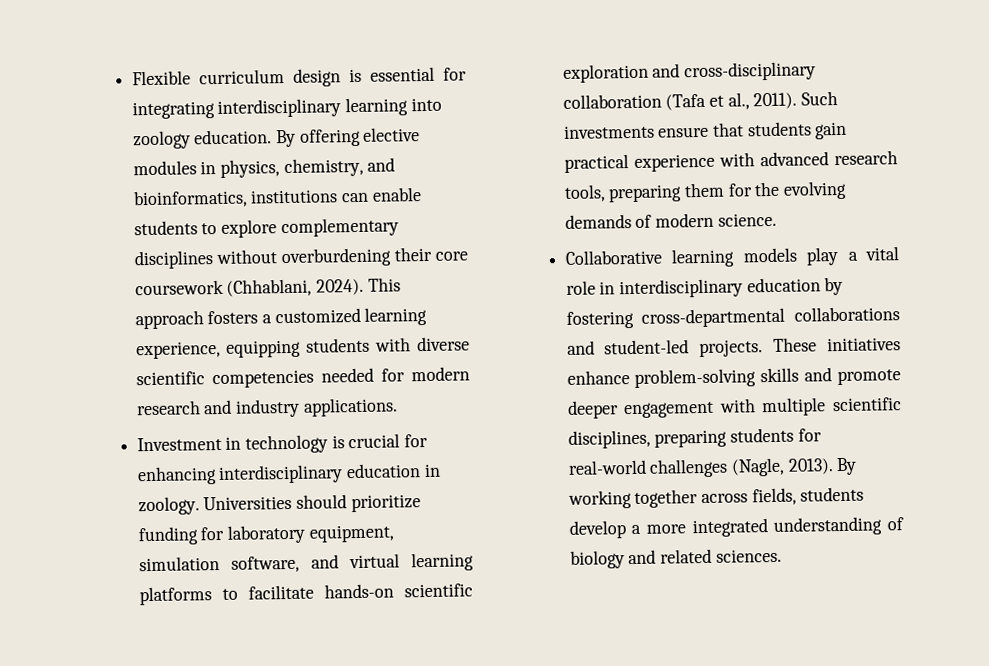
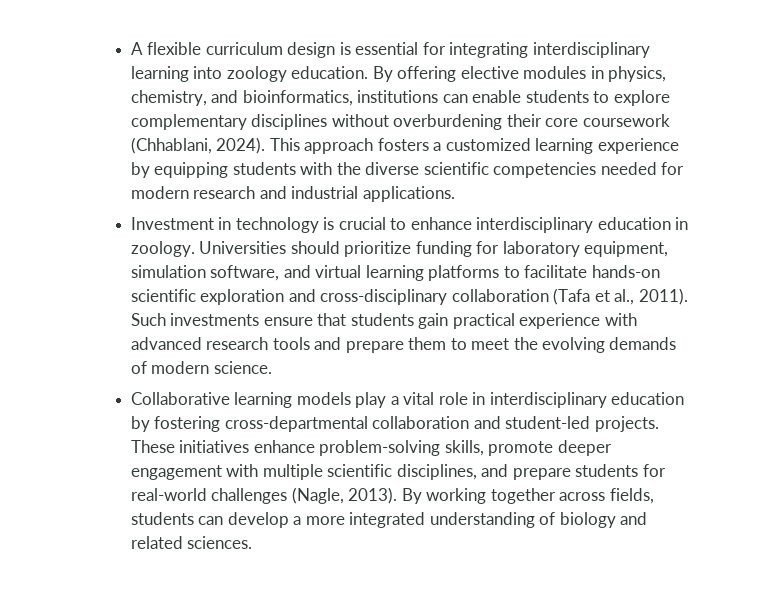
- Flexible curriculum design is essential for integrating interdisciplinary learning into zoology education.
+ A flexible curriculum design is essential for integrating interdisciplinary learning into zoology education.
- This approach fosters a customized learning experience, equipping students with diverse scientific competencies needed for modern research and industry applications.
+ This approach fosters a customized learning experience by equipping students with the diverse scientific competencies needed for modern research and industrial applications.
- Investment in technology is crucial for enhancing interdisciplinary education in zoology.
+ Investment in technology is crucial to enhance interdisciplinary education in zoology.
- Such investments ensure that students gain practical experience with advanced research tools, preparing them for the evolving demands of modern science.
+ Such investments ensure that students gain practical experience with advanced research tools and prepare them to meet the evolving demands of modern science.
- Collaborative learning models play a vital role in interdisciplinary education by fostering cross-departmental collaborations and student-led projects.
+ Collaborative learning models play a vital role in interdisciplinary education by fostering cross-departmental collaboration and student-led projects.
- These initiatives enhance problem-solving skills and promote deeper engagement with multiple scientific disciplines, preparing students for real-world challenges (Nagle, 2013).
+ These initiatives enhance problem-solving skills, promote deeper engagement with multiple scientific disciplines, and prepare students for real-world challenges (Nagle, 2013).
- By working together across fields, students develop a more integrated understanding of biology and related sciences.
+ By working together across fields, students can develop a more integrated understanding of biology and related sciences.

